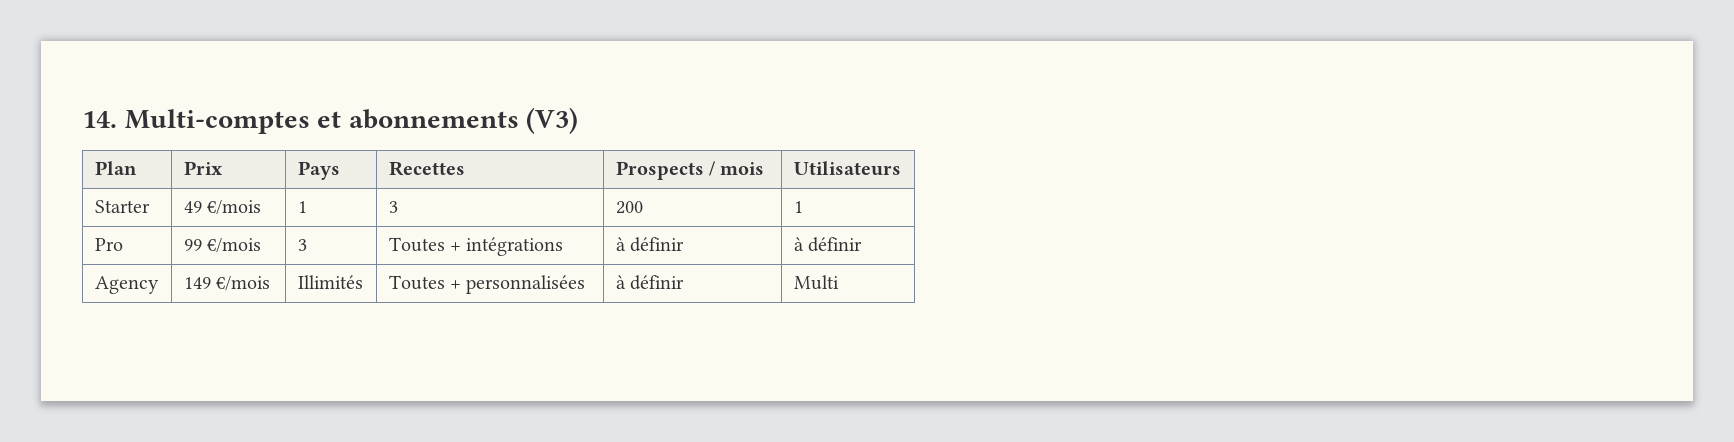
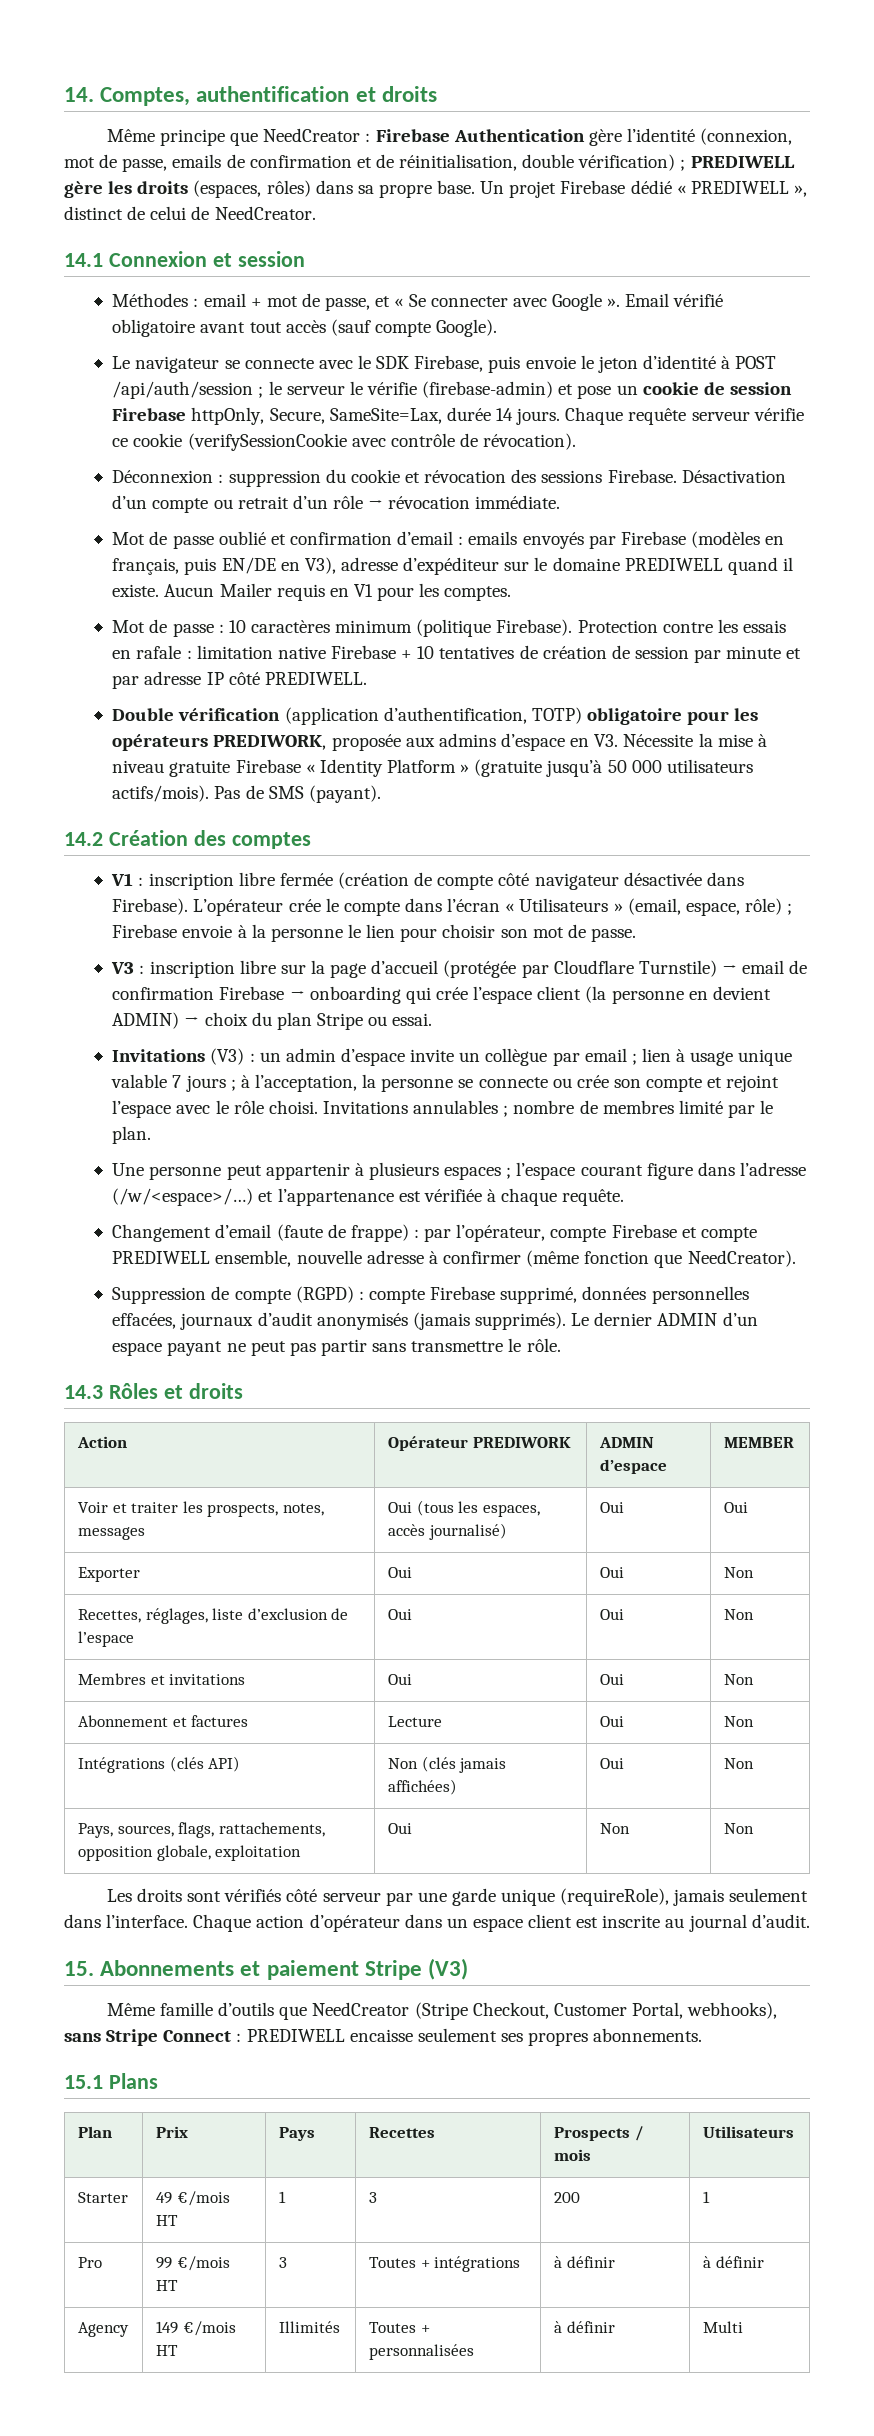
- 14. Multi-comptes et abonnements (V3)
+ 14. Comptes, authentification et droits
+ Même principe que NeedCreator : Firebase Authentication gère l’identité (connexion, mot de passe, emails de confirmation et de réinitialisation, double vérification) ; PREDIWELL gère les droits (espaces, rôles) dans sa propre base. Un projet Firebase dédié « PREDIWELL », distinct de celui de NeedCreator.
+ 14.1 Connexion et session
+ Méthodes : email + mot de passe, et « Se connecter avec Google ». Email vérifié obligatoire avant tout accès (sauf compte Google).
+ Le navigateur se connecte avec le SDK Firebase, puis envoie le jeton d’identité à POST /api/auth/session ; le serveur le vérifie (firebase-admin) et pose un cookie de session Firebase httpOnly, Secure, SameSite=Lax, durée 14 jours. Chaque requête serveur vérifie ce cookie (verifySessionCookie avec contrôle de révocation).
+ Déconnexion : suppression du cookie et révocation des sessions Firebase. Désactivation d’un compte ou retrait d’un rôle → révocation immédiate.
+ Mot de passe oublié et confirmation d’email : emails envoyés par Firebase (modèles en français, puis EN/DE en V3), adresse d’expéditeur sur le domaine PREDIWELL quand il existe. Aucun Mailer requis en V1 pour les comptes.
+ Mot de passe : 10 caractères minimum (politique Firebase). Protection contre les essais en rafale : limitation native Firebase + 10 tentatives de création de session par minute et par adresse IP côté PREDIWELL.
+ Double vérification (application d’authentification, TOTP) obligatoire pour les opérateurs PREDIWORK, proposée aux admins d’espace en V3. Nécessite la mise à niveau gratuite Firebase « Identity Platform » (gratuite jusqu’à 50 000 utilisateurs actifs/mois). Pas de SMS (payant).
+ 14.2 Création des comptes
+ V1 : inscription libre fermée (création de compte côté navigateur désactivée dans Firebase). L’opérateur crée le compte dans l’écran « Utilisateurs » (email, espace, rôle) ; Firebase envoie à la personne le lien pour choisir son mot de passe.
+ V3 : inscription libre sur la page d’accueil (protégée par Cloudflare Turnstile) → email de confirmation Firebase → onboarding qui crée l’espace client (la personne en devient ADMIN) → choix du plan Stripe ou essai.
+ Invitations (V3) : un admin d’espace invite un collègue par email ; lien à usage unique valable 7 jours ; à l’acceptation, la personne se connecte ou crée son compte et rejoint l’espace avec le rôle choisi. Invitations annulables ; nombre de membres limité par le plan.
+ Une personne peut appartenir à plusieurs espaces ; l’espace courant figure dans l’adresse (/w/<espace>/…) et l’appartenance est vérifiée à chaque requête.
+ Changement d’email (faute de frappe) : par l’opérateur, compte Firebase et compte PREDIWELL ensemble, nouvelle adresse à confirmer (même fonction que NeedCreator).
+ Suppression de compte (RGPD) : compte Firebase supprimé, données personnelles effacées, journaux d’audit anonymisés (jamais supprimés). Le dernier ADMIN d’un espace payant ne peut pas partir sans transmettre le rôle.
+ 14.3 Rôles et droits
+ Action | Opérateur PREDIWORK | ADMIN d’espace | MEMBER
+ Voir et traiter les prospects, notes, messages | Oui (tous les espaces, accès journalisé) | Oui | Oui
+ Exporter | Oui | Oui | Non
+ Recettes, réglages, liste d’exclusion de l’espace | Oui | Oui | Non
+ Membres et invitations | Oui | Oui | Non
+ Abonnement et factures | Lecture | Oui | Non
+ Intégrations (clés API) | Non (clés jamais affichées) | Oui | Non
+ Pays, sources, flags, rattachements, opposition globale, exploitation | Oui | Non | Non
+ Les droits sont vérifiés côté serveur par une garde unique (requireRole), jamais seulement dans l’interface. Chaque action d’opérateur dans un espace client est inscrite au journal d’audit.
+ 15. Abonnements et paiement Stripe (V3)
+ Même famille d’outils que NeedCreator (Stripe Checkout, Customer Portal, webhooks), sans Stripe Connect : PREDIWELL encaisse seulement ses propres abonnements.
+ 15.1 Plans
- Starter | 49 €/mois | 1 | 3 | 200 | 1
+ Starter | 49 €/mois HT | 1 | 3 | 200 | 1
- Pro | 99 €/mois | 3 | Toutes + intégrations | à définir | à définir
+ Pro | 99 €/mois HT | 3 | Toutes + intégrations | à définir | à définir
- Agency | 149 €/mois | Illimités | Toutes + personnalisées | à définir | Multi
+ Agency | 149 €/mois HT | Illimités | Toutes + personnalisées | à définir | Multi

